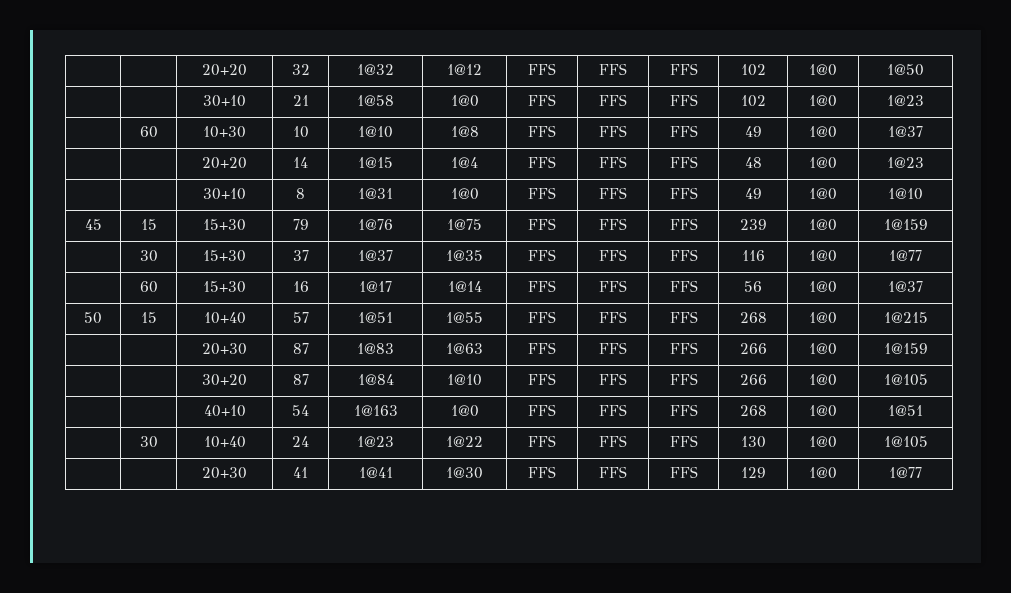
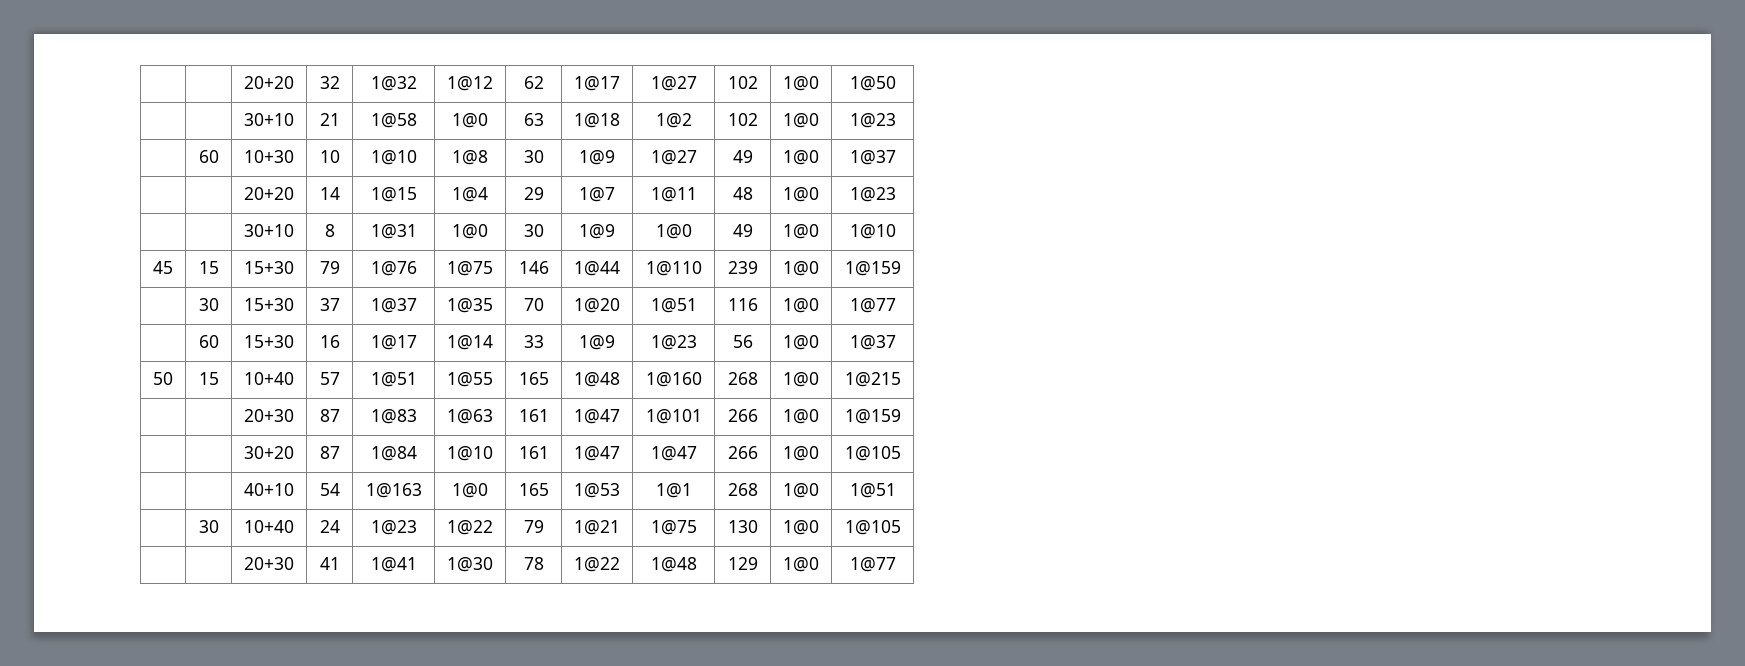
- | | 20+20 | 32 | 1@32 | 1@12 | FFS | FFS | FFS | 102 | 1@0 | 1@50
+ | | 20+20 | 32 | 1@32 | 1@12 | 62 | 1@17 | 1@27 | 102 | 1@0 | 1@50
- | | 30+10 | 21 | 1@58 | 1@0 | FFS | FFS | FFS | 102 | 1@0 | 1@23
+ | | 30+10 | 21 | 1@58 | 1@0 | 63 | 1@18 | 1@2 | 102 | 1@0 | 1@23
- | 60 | 10+30 | 10 | 1@10 | 1@8 | FFS | FFS | FFS | 49 | 1@0 | 1@37
+ | 60 | 10+30 | 10 | 1@10 | 1@8 | 30 | 1@9 | 1@27 | 49 | 1@0 | 1@37
- | | 20+20 | 14 | 1@15 | 1@4 | FFS | FFS | FFS | 48 | 1@0 | 1@23
+ | | 20+20 | 14 | 1@15 | 1@4 | 29 | 1@7 | 1@11 | 48 | 1@0 | 1@23
- | | 30+10 | 8 | 1@31 | 1@0 | FFS | FFS | FFS | 49 | 1@0 | 1@10
+ | | 30+10 | 8 | 1@31 | 1@0 | 30 | 1@9 | 1@0 | 49 | 1@0 | 1@10
- 45 | 15 | 15+30 | 79 | 1@76 | 1@75 | FFS | FFS | FFS | 239 | 1@0 | 1@159
+ 45 | 15 | 15+30 | 79 | 1@76 | 1@75 | 146 | 1@44 | 1@110 | 239 | 1@0 | 1@159
- | 30 | 15+30 | 37 | 1@37 | 1@35 | FFS | FFS | FFS | 116 | 1@0 | 1@77
+ | 30 | 15+30 | 37 | 1@37 | 1@35 | 70 | 1@20 | 1@51 | 116 | 1@0 | 1@77
- | 60 | 15+30 | 16 | 1@17 | 1@14 | FFS | FFS | FFS | 56 | 1@0 | 1@37
+ | 60 | 15+30 | 16 | 1@17 | 1@14 | 33 | 1@9 | 1@23 | 56 | 1@0 | 1@37
- 50 | 15 | 10+40 | 57 | 1@51 | 1@55 | FFS | FFS | FFS | 268 | 1@0 | 1@215
+ 50 | 15 | 10+40 | 57 | 1@51 | 1@55 | 165 | 1@48 | 1@160 | 268 | 1@0 | 1@215
- | | 20+30 | 87 | 1@83 | 1@63 | FFS | FFS | FFS | 266 | 1@0 | 1@159
+ | | 20+30 | 87 | 1@83 | 1@63 | 161 | 1@47 | 1@101 | 266 | 1@0 | 1@159
- | | 30+20 | 87 | 1@84 | 1@10 | FFS | FFS | FFS | 266 | 1@0 | 1@105
+ | | 30+20 | 87 | 1@84 | 1@10 | 161 | 1@47 | 1@47 | 266 | 1@0 | 1@105
- | | 40+10 | 54 | 1@163 | 1@0 | FFS | FFS | FFS | 268 | 1@0 | 1@51
+ | | 40+10 | 54 | 1@163 | 1@0 | 165 | 1@53 | 1@1 | 268 | 1@0 | 1@51
- | 30 | 10+40 | 24 | 1@23 | 1@22 | FFS | FFS | FFS | 130 | 1@0 | 1@105
+ | 30 | 10+40 | 24 | 1@23 | 1@22 | 79 | 1@21 | 1@75 | 130 | 1@0 | 1@105
- | | 20+30 | 41 | 1@41 | 1@30 | FFS | FFS | FFS | 129 | 1@0 | 1@77
+ | | 20+30 | 41 | 1@41 | 1@30 | 78 | 1@22 | 1@48 | 129 | 1@0 | 1@77

